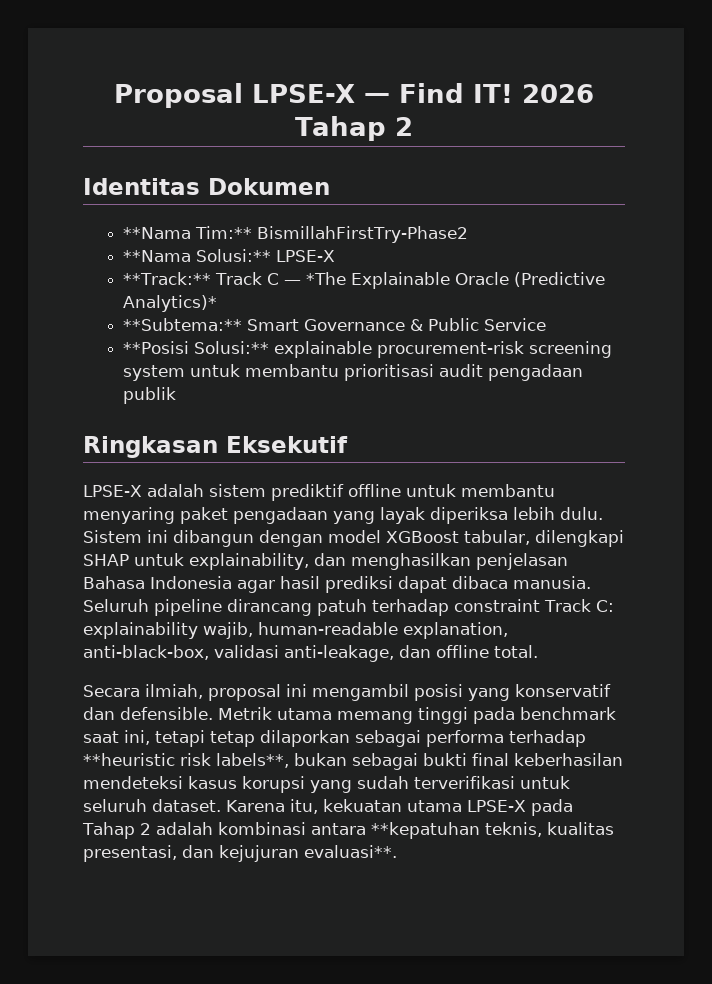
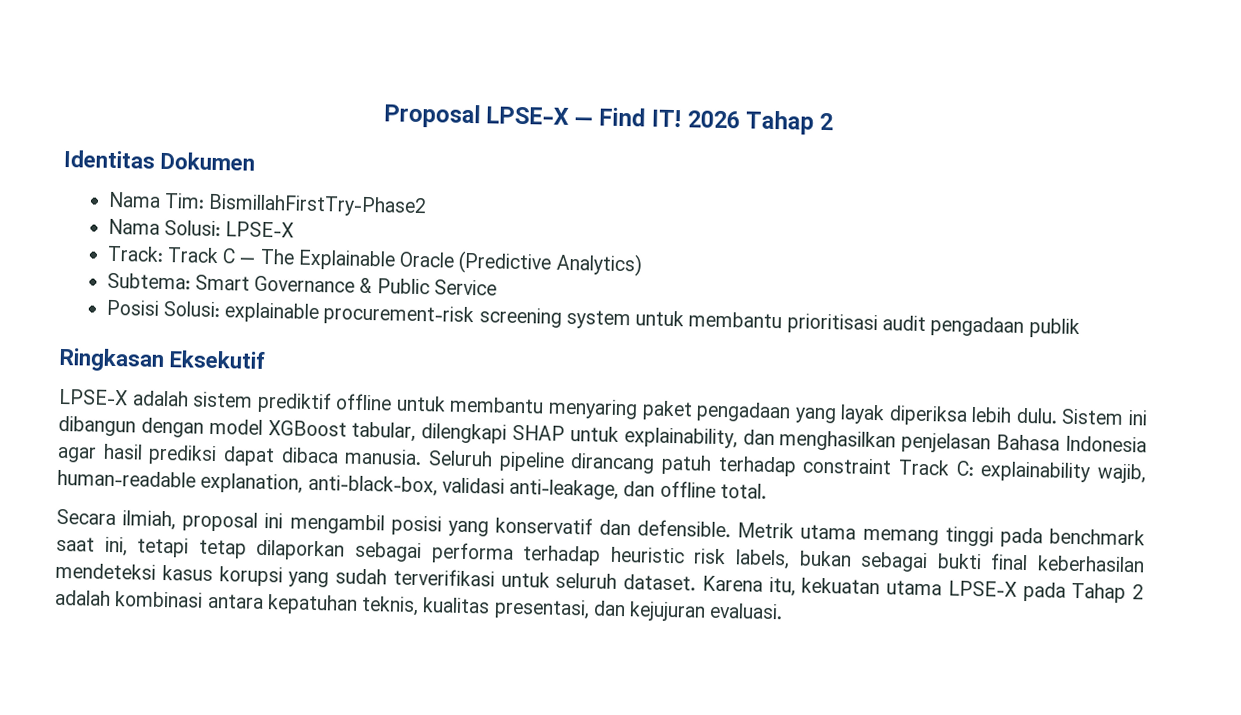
- **Nama Tim:** BismillahFirstTry-Phase2
+ Nama Tim: BismillahFirstTry-Phase2
- **Nama Solusi:** LPSE-X
+ Nama Solusi: LPSE-X
- **Track:** Track C — *The Explainable Oracle (Predictive Analytics)*
- **Subtema:** Smart Governance & Public Service
+ Track: Track C — The Explainable Oracle (Predictive Analytics)
+ Subtema: Smart Governance & Public Service
- **Posisi Solusi:** explainable procurement-risk screening system untuk membantu prioritisasi audit pengadaan publik
+ Posisi Solusi: explainable procurement-risk screening system untuk membantu prioritisasi audit pengadaan publik
- Metrik utama memang tinggi pada benchmark saat ini, tetapi tetap dilaporkan sebagai performa terhadap **heuristic risk labels**, bukan sebagai bukti final keberhasilan mendeteksi kasus korupsi yang sudah terverifikasi untuk seluruh dataset.
+ Metrik utama memang tinggi pada benchmark saat ini, tetapi tetap dilaporkan sebagai performa terhadap heuristic risk labels, bukan sebagai bukti final keberhasilan mendeteksi kasus korupsi yang sudah terverifikasi untuk seluruh dataset.
- Karena itu, kekuatan utama LPSE-X pada Tahap 2 adalah kombinasi antara **kepatuhan teknis, kualitas presentasi, dan kejujuran evaluasi**.
+ Karena itu, kekuatan utama LPSE-X pada Tahap 2 adalah kombinasi antara kepatuhan teknis, kualitas presentasi, dan kejujuran evaluasi.

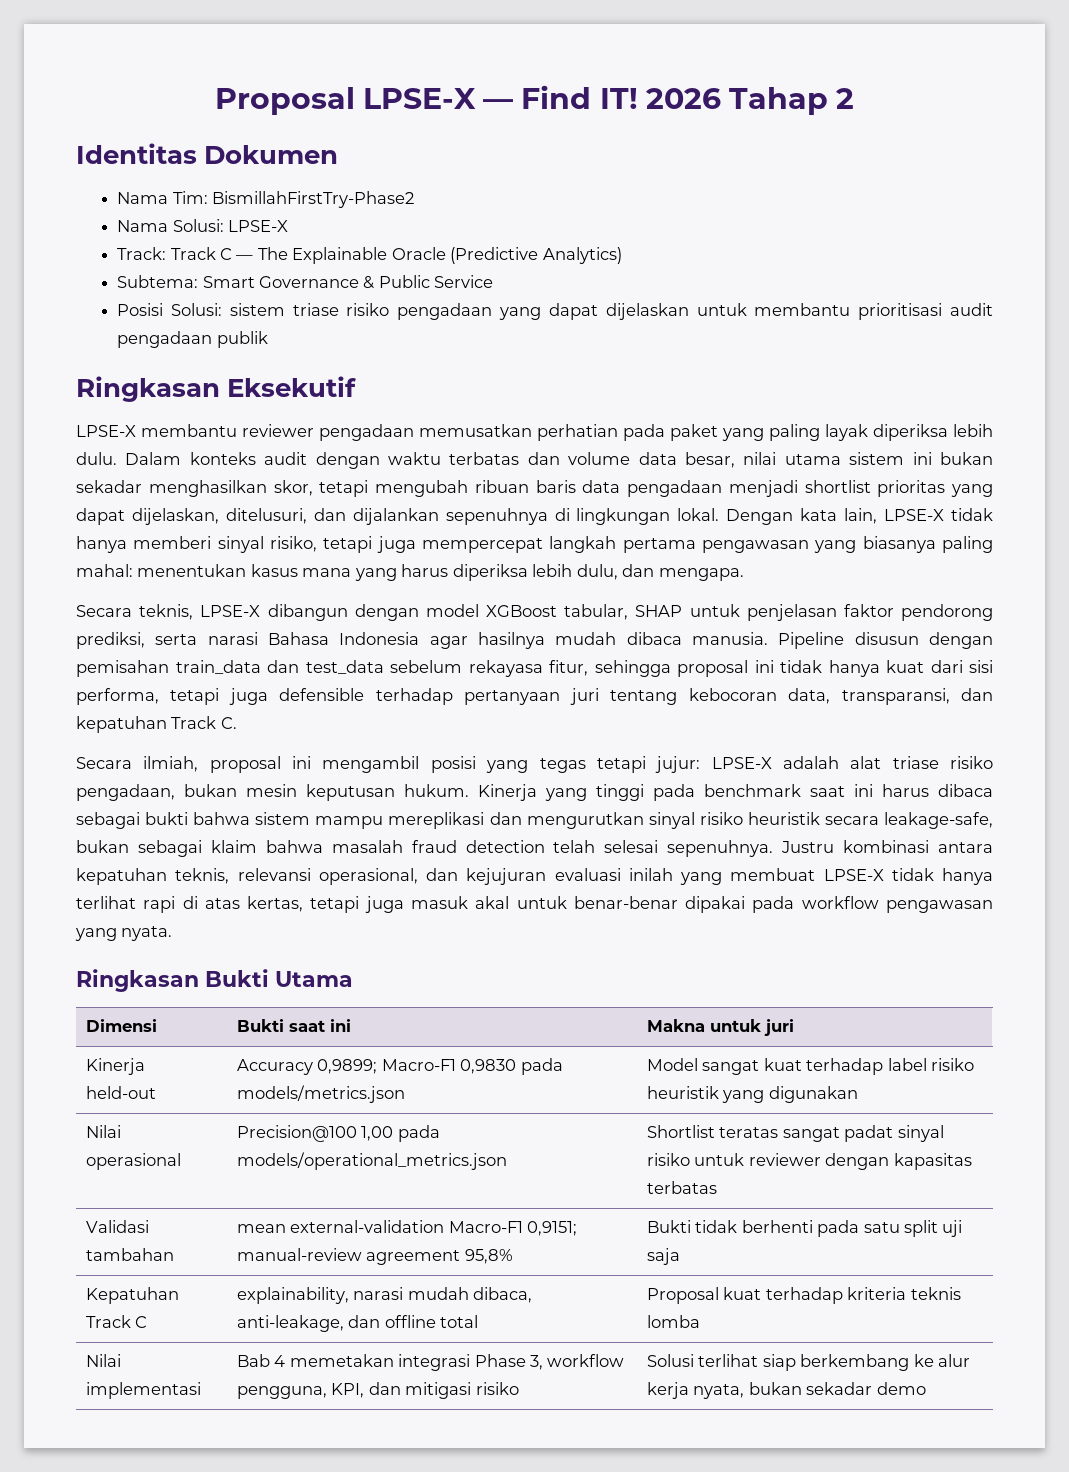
- Posisi Solusi: explainable procurement-risk screening system untuk membantu prioritisasi audit pengadaan publik
+ Posisi Solusi: sistem triase risiko pengadaan yang dapat dijelaskan untuk membantu prioritisasi audit pengadaan publik
- LPSE-X adalah sistem prediktif offline untuk membantu menyaring paket pengadaan yang layak diperiksa lebih dulu. Sistem ini dibangun dengan model XGBoost tabular, dilengkapi SHAP untuk explainability, dan menghasilkan penjelasan Bahasa Indonesia agar hasil prediksi dapat dibaca manusia. Seluruh pipeline dirancang patuh terhadap constraint Track C: explainability wajib, human-readable explanation, anti-black-box, validasi anti-leakage, dan offline total.
+ LPSE-X membantu reviewer pengadaan memusatkan perhatian pada paket yang paling layak diperiksa lebih dulu. Dalam konteks audit dengan waktu terbatas dan volume data besar, nilai utama sistem ini bukan sekadar menghasilkan skor, tetapi mengubah ribuan baris data pengadaan menjadi shortlist prioritas yang dapat dijelaskan, ditelusuri, dan dijalankan sepenuhnya di lingkungan lokal. Dengan kata lain, LPSE-X tidak hanya memberi sinyal risiko, tetapi juga mempercepat langkah pertama pengawasan yang biasanya paling mahal: menentukan kasus mana yang harus diperiksa lebih dulu, dan mengapa.
+ Secara teknis, LPSE-X dibangun dengan model XGBoost tabular, SHAP untuk penjelasan faktor pendorong prediksi, serta narasi Bahasa Indonesia agar hasilnya mudah dibaca manusia. Pipeline disusun dengan pemisahan train_data dan test_data sebelum rekayasa fitur, sehingga proposal ini tidak hanya kuat dari sisi performa, tetapi juga defensible terhadap pertanyaan juri tentang kebocoran data, transparansi, dan kepatuhan Track C.
- Secara ilmiah, proposal ini mengambil posisi yang konservatif dan defensible. Metrik utama memang tinggi pada benchmark saat ini, tetapi tetap dilaporkan sebagai performa terhadap heuristic risk labels, bukan sebagai bukti final keberhasilan mendeteksi kasus korupsi yang sudah terverifikasi untuk seluruh dataset. Karena itu, kekuatan utama LPSE-X pada Tahap 2 adalah kombinasi antara kepatuhan teknis, kualitas presentasi, dan kejujuran evaluasi.
+ Secara ilmiah, proposal ini mengambil posisi yang tegas tetapi jujur: LPSE-X adalah alat triase risiko pengadaan, bukan mesin keputusan hukum. Kinerja yang tinggi pada benchmark saat ini harus dibaca sebagai bukti bahwa sistem mampu mereplikasi dan mengurutkan sinyal risiko heuristik secara leakage-safe, bukan sebagai klaim bahwa masalah fraud detection telah selesai sepenuhnya. Justru kombinasi antara kepatuhan teknis, relevansi operasional, dan kejujuran evaluasi inilah yang membuat LPSE-X tidak hanya terlihat rapi di atas kertas, tetapi juga masuk akal untuk benar-benar dipakai pada workflow pengawasan yang nyata.
+ Ringkasan Bukti Utama
+ Dimensi | Bukti saat ini | Makna untuk juri
+ Kinerja held-out | Accuracy 0,9899; Macro-F1 0,9830 pada models/metrics.json | Model sangat kuat terhadap label risiko heuristik yang digunakan
+ Nilai operasional | Precision@100 1,00 pada models/operational_metrics.json | Shortlist teratas sangat padat sinyal risiko untuk reviewer dengan kapasitas terbatas
+ Validasi tambahan | mean external-validation Macro-F1 0,9151; manual-review agreement 95,8% | Bukti tidak berhenti pada satu split uji saja
+ Kepatuhan Track C | explainability, narasi mudah dibaca, anti-leakage, dan offline total | Proposal kuat terhadap kriteria teknis lomba
+ Nilai implementasi | Bab 4 memetakan integrasi Phase 3, workflow pengguna, KPI, dan mitigasi risiko | Solusi terlihat siap berkembang ke alur kerja nyata, bukan sekadar demo

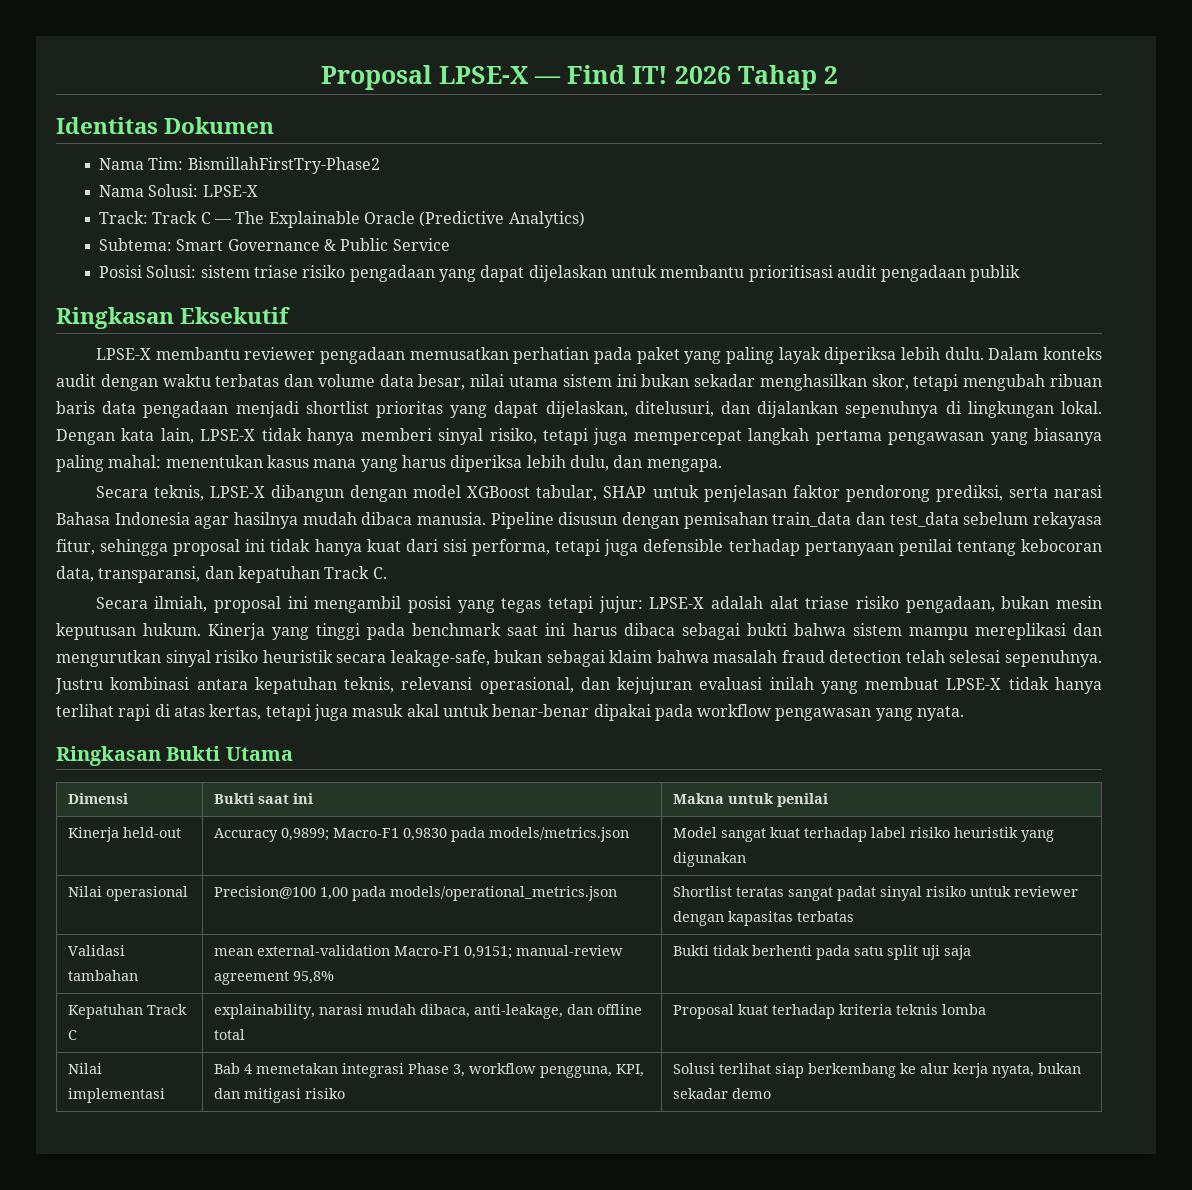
- Pipeline disusun dengan pemisahan train_data dan test_data sebelum rekayasa fitur, sehingga proposal ini tidak hanya kuat dari sisi performa, tetapi juga defensible terhadap pertanyaan juri tentang kebocoran data, transparansi, dan kepatuhan Track C.
+ Pipeline disusun dengan pemisahan train_data dan test_data sebelum rekayasa fitur, sehingga proposal ini tidak hanya kuat dari sisi performa, tetapi juga defensible terhadap pertanyaan penilai tentang kebocoran data, transparansi, dan kepatuhan Track C.
- Dimensi | Bukti saat ini | Makna untuk juri
+ Dimensi | Bukti saat ini | Makna untuk penilai

